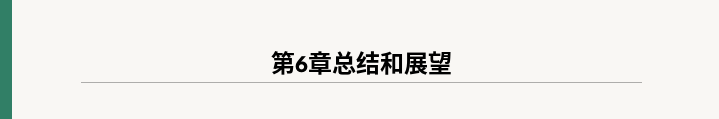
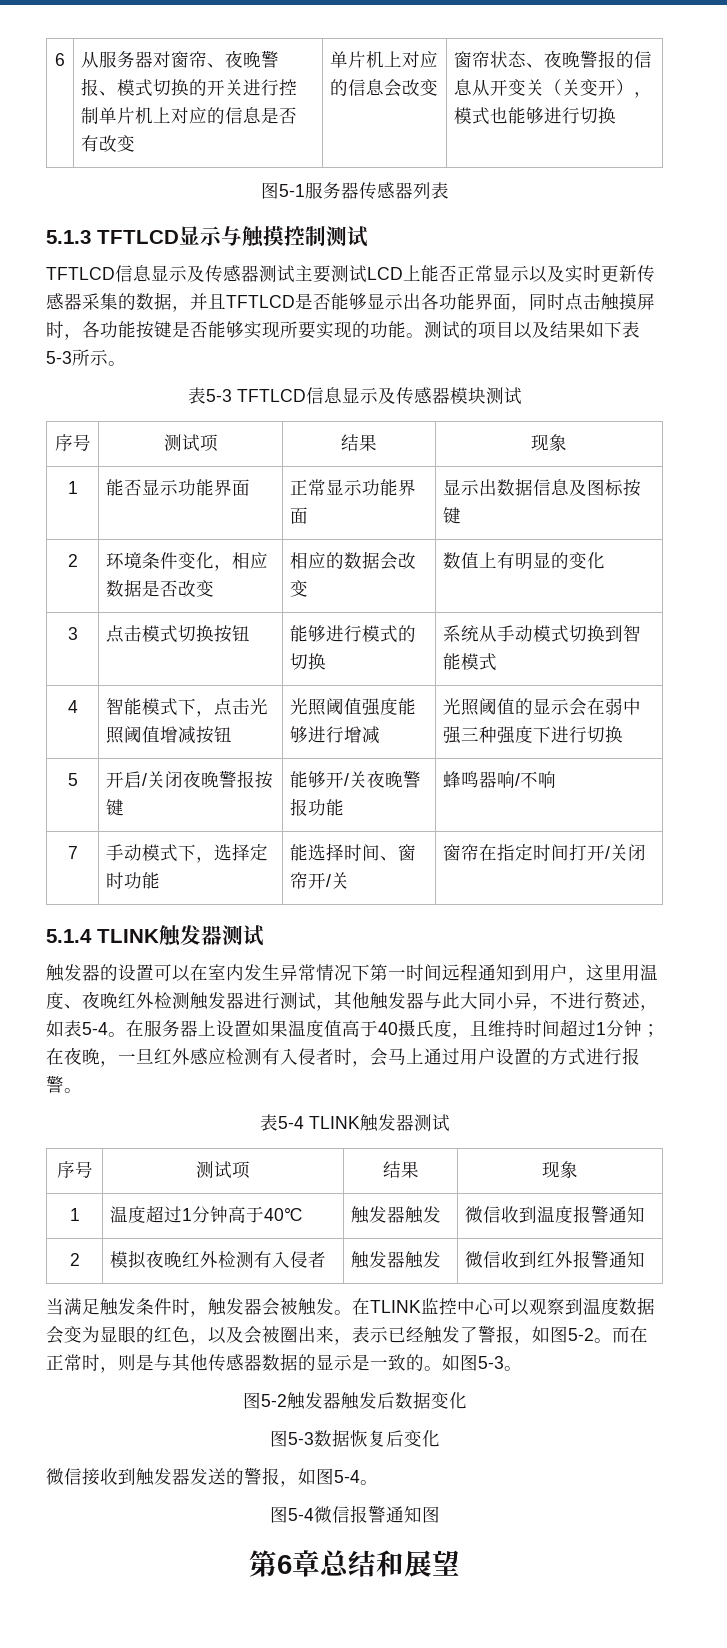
+ 6 | 从服务器对窗帘、夜晚警报、模式切换的开关进行控制单片机上对应的信息是否有改变 | 单片机上对应的信息会改变 | 窗帘状态、夜晚警报的信息从开变关（关变开），模式也能够进行切换
+ 图5-1服务器传感器列表
+ 5.1.3 TFTLCD显示与触摸控制测试
+ TFTLCD信息显示及传感器测试主要测试LCD上能否正常显示以及实时更新传感器采集的数据，并且TFTLCD是否能够显示出各功能界面，同时点击触摸屏时，各功能按键是否能够实现所要实现的功能。测试的项目以及结果如下表5-3所示。
+ 表5-3 TFTLCD信息显示及传感器模块测试
+ 序号 | 测试项 | 结果 | 现象
+ 1 | 能否显示功能界面 | 正常显示功能界面 | 显示出数据信息及图标按键
+ 2 | 环境条件变化，相应数据是否改变 | 相应的数据会改变 | 数值上有明显的变化
+ 3 | 点击模式切换按钮 | 能够进行模式的切换 | 系统从手动模式切换到智能模式
+ 4 | 智能模式下，点击光照阈值增减按钮 | 光照阈值强度能够进行增减 | 光照阈值的显示会在弱中强三种强度下进行切换
+ 5 | 开启/关闭夜晚警报按键 | 能够开/关夜晚警报功能 | 蜂鸣器响/不响
+ 7 | 手动模式下，选择定时功能 | 能选择时间、窗帘开/关 | 窗帘在指定时间打开/关闭
+ 5.1.4 TLINK触发器测试
+ 触发器的设置可以在室内发生异常情况下第一时间远程通知到用户，这里用温度、夜晚红外检测触发器进行测试，其他触发器与此大同小异，不进行赘述，如表5-4。在服务器上设置如果温度值高于40摄氏度，且维持时间超过1分钟；在夜晚，一旦红外感应检测有入侵者时，会马上通过用户设置的方式进行报警。
+ 表5-4 TLINK触发器测试
+ 序号 | 测试项 | 结果 | 现象
+ 1 | 温度超过1分钟高于40℃ | 触发器触发 | 微信收到温度报警通知
+ 2 | 模拟夜晚红外检测有入侵者 | 触发器触发 | 微信收到红外报警通知
+ 当满足触发条件时，触发器会被触发。在TLINK监控中心可以观察到温度数据会变为显眼的红色，以及会被圈出来，表示已经触发了警报，如图5-2。而在正常时，则是与其他传感器数据的显示是一致的。如图5-3。
+ 图5-2触发器触发后数据变化
+ 图5-3数据恢复后变化
+ 微信接收到触发器发送的警报，如图5-4。
+ 图5-4微信报警通知图

